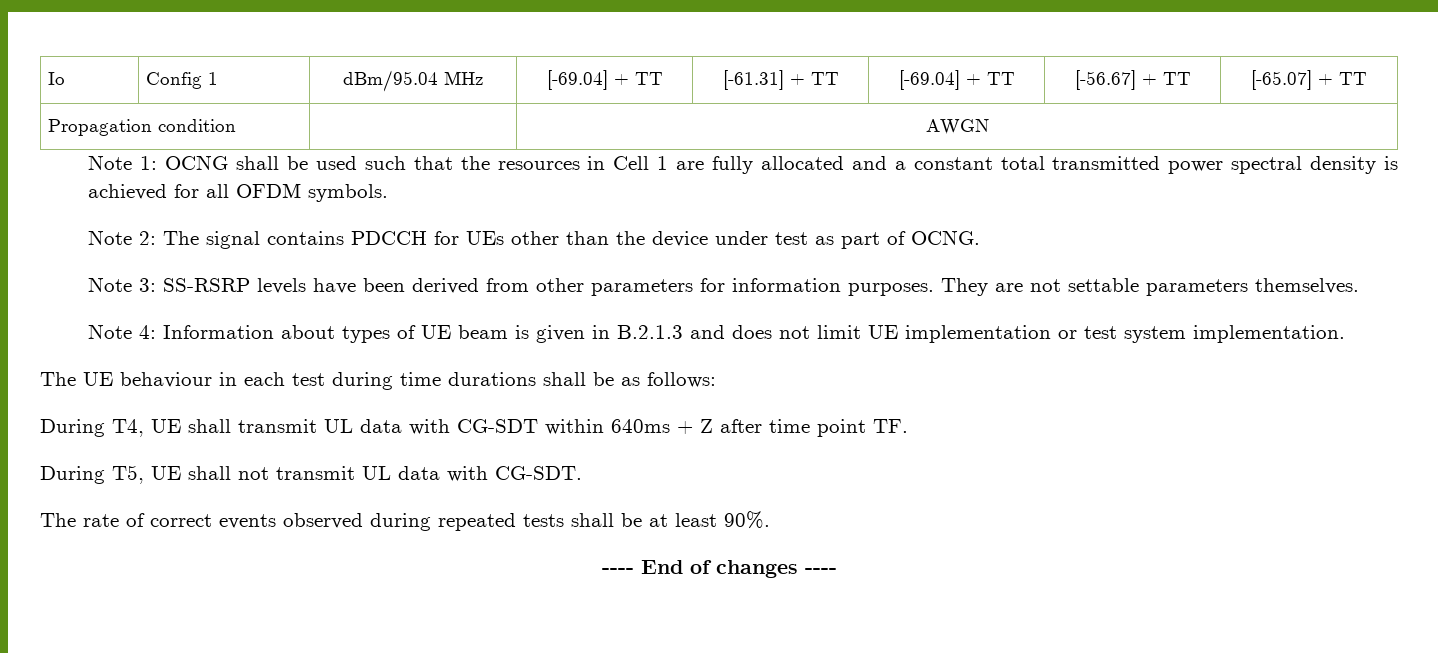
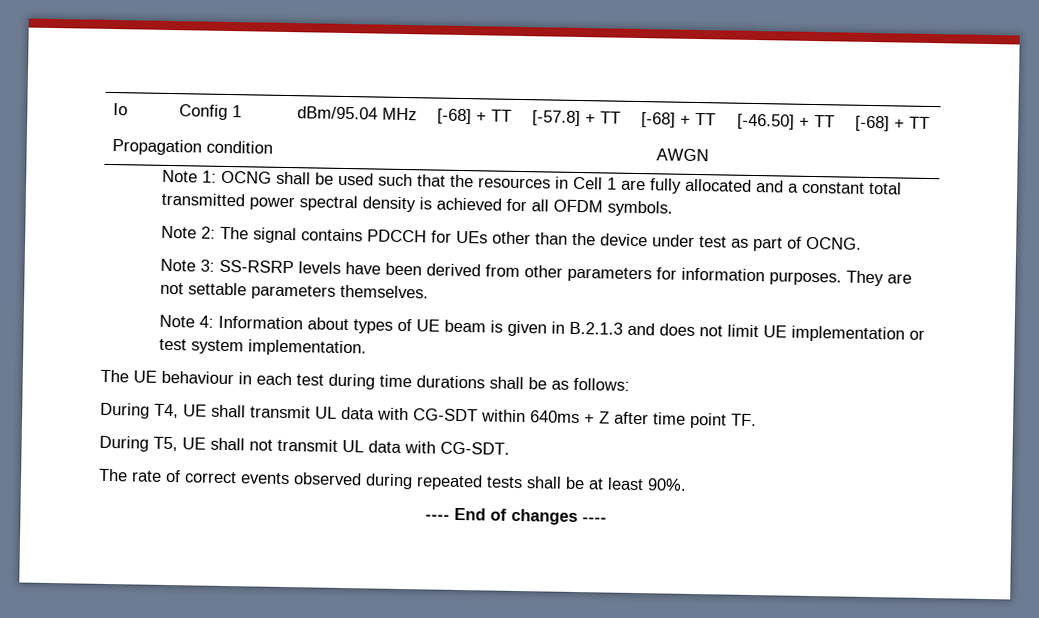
- Io | Config 1 | dBm/95.04 MHz | [-69.04] + TT | [-61.31] + TT | [-69.04] + TT | [-56.67] + TT | [-65.07] + TT
+ Io | Config 1 | dBm/95.04 MHz | [-68] + TT | [-57.8] + TT | [-68] + TT | [-46.50] + TT | [-68] + TT

